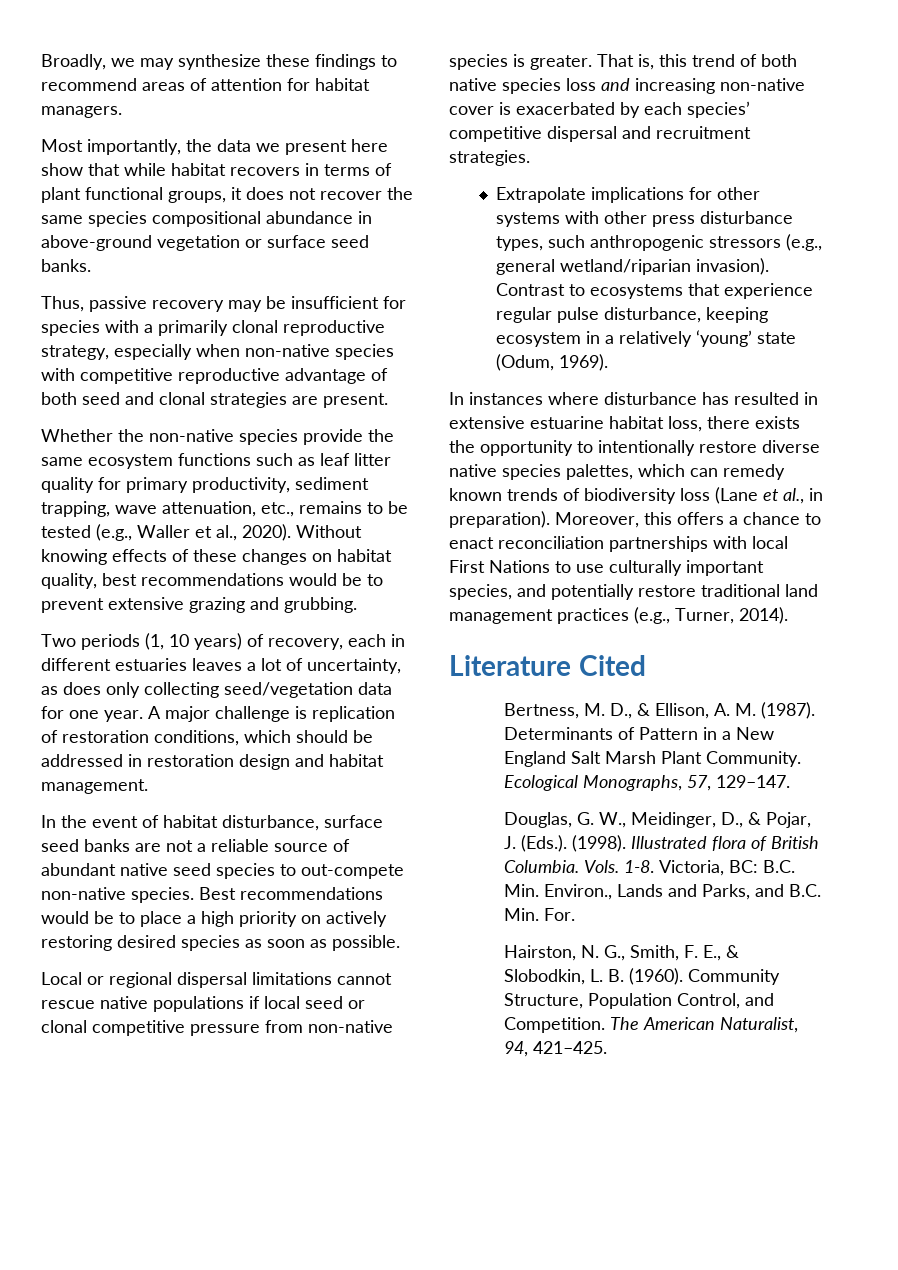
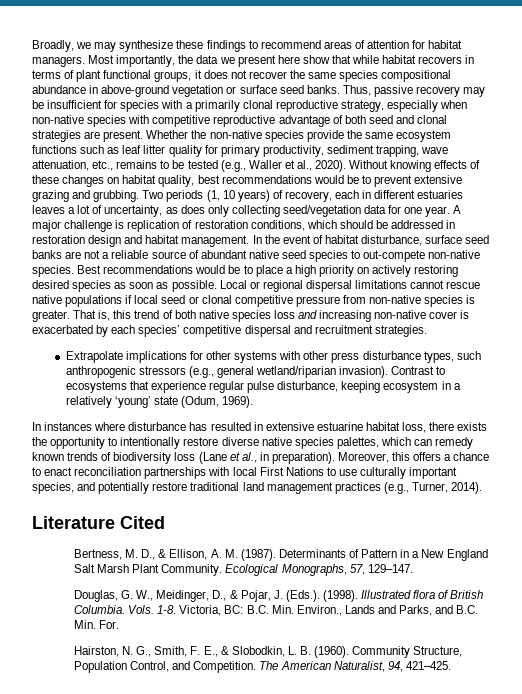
- Broadly, we may synthesize these findings to recommend areas of attention for habitat managers.
- Most importantly, the data we present here show that while habitat recovers in terms of plant functional groups, it does not recover the same species compositional abundance in above-ground vegetation or surface seed banks.
- Thus, passive recovery may be insufficient for species with a primarily clonal reproductive strategy, especially when non-native species with competitive reproductive advantage of both seed and clonal strategies are present.
- Whether the non-native species provide the same ecosystem functions such as leaf litter quality for primary productivity, sediment trapping, wave attenuation, etc., remains to be tested (e.g., Waller et al., 2020).
+ Broadly, we may synthesize these findings to recommend areas of attention for habitat managers. Most importantly, the data we present here show that while habitat recovers in terms of plant functional groups, it does not recover the same species compositional abundance in above-ground vegetation or surface seed banks. Thus, passive recovery may be insufficient for species with a primarily clonal reproductive strategy, especially when non-native species with competitive reproductive advantage of both seed and clonal strategies are present. Whether the non-native species provide the same ecosystem functions such as leaf litter quality for primary productivity, sediment trapping, wave attenuation, etc., remains to be tested (e.g., Waller et al., 2020).
- Without knowing effects of these changes on habitat quality, best recommendations would be to prevent extensive grazing and grubbing.
- Two periods (1, 10 years) of recovery, each in different estuaries leaves a lot of uncertainty, as does only collecting seed/vegetation data for one year.
+ Without knowing effects of these changes on habitat quality, best recommendations would be to prevent extensive grazing and grubbing. Two periods (1, 10 years) of recovery, each in different estuaries leaves a lot of uncertainty, as does only collecting seed/vegetation data for one year.
- A major challenge is replication of restoration conditions, which should be addressed in restoration design and habitat management.
- In the event of habitat disturbance, surface seed banks are not a reliable source of abundant native seed species to out-compete non-native species.
+ A major challenge is replication of restoration conditions, which should be addressed in restoration design and habitat management. In the event of habitat disturbance, surface seed banks are not a reliable source of abundant native seed species to out-compete non-native species.
- Best recommendations would be to place a high priority on actively restoring desired species as soon as possible.
- Local or regional dispersal limitations cannot rescue native populations if local seed or clonal competitive pressure from non-native species is greater.
+ Best recommendations would be to place a high priority on actively restoring desired species as soon as possible. Local or regional dispersal limitations cannot rescue native populations if local seed or clonal competitive pressure from non-native species is greater.

